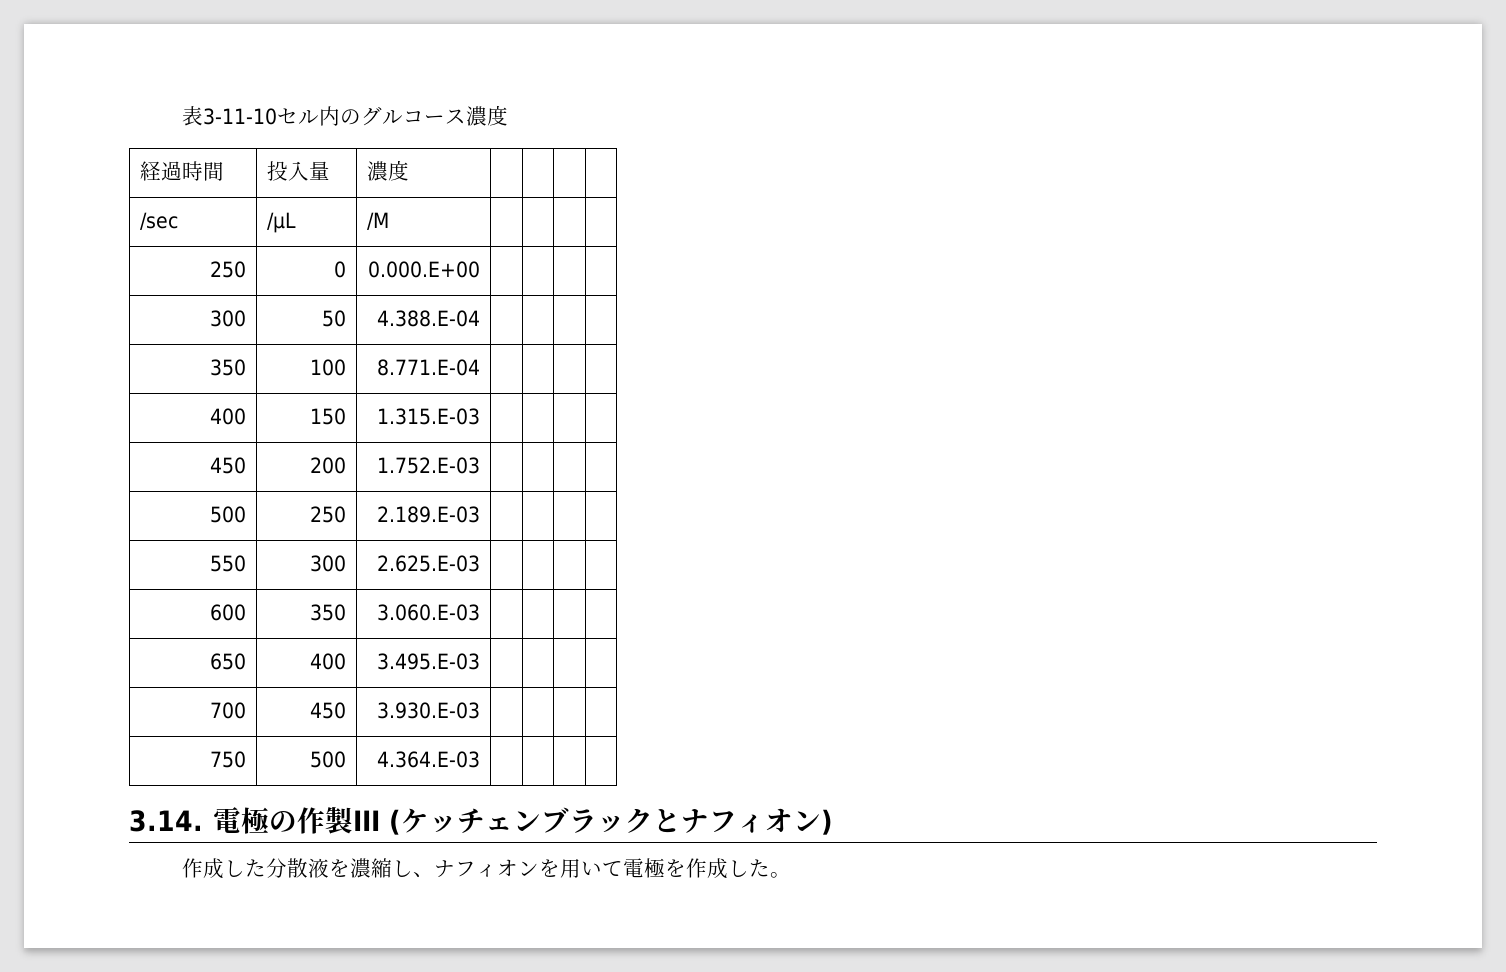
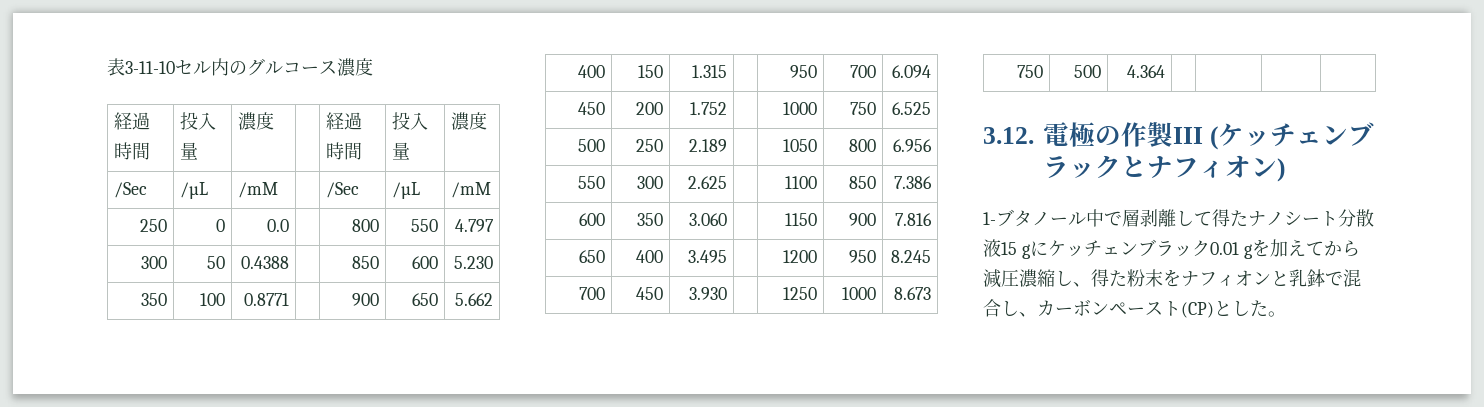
- 経過時間 | 投入量 | 濃度 | | | |
- /sec | /µL | /M | | | |
- 250 | 0 | 0.000.E+00 | | | |
- 300 | 50 | 4.388.E-04 | | | |
- 350 | 100 | 8.771.E-04 | | | |
- 400 | 150 | 1.315.E-03 | | | |
- 450 | 200 | 1.752.E-03 | | | |
- 500 | 250 | 2.189.E-03 | | | |
- 550 | 300 | 2.625.E-03 | | | |
- 600 | 350 | 3.060.E-03 | | | |
- 650 | 400 | 3.495.E-03 | | | |
- 700 | 450 | 3.930.E-03 | | | |
+ 経過時間 | 投入量 | 濃度 | | 経過時間 | 投入量 | 濃度
+ /Sec | /µL | /mM | | /Sec | /µL | /mM
+ 250 | 0 | 0.0 | | 800 | 550 | 4.797
+ 300 | 50 | 0.4388 | | 850 | 600 | 5.230
+ 350 | 100 | 0.8771 | | 900 | 650 | 5.662
+ 400 | 150 | 1.315 | | 950 | 700 | 6.094
+ 450 | 200 | 1.752 | | 1000 | 750 | 6.525
+ 500 | 250 | 2.189 | | 1050 | 800 | 6.956
+ 550 | 300 | 2.625 | | 1100 | 850 | 7.386
+ 600 | 350 | 3.060 | | 1150 | 900 | 7.816
+ 650 | 400 | 3.495 | | 1200 | 950 | 8.245
+ 700 | 450 | 3.930 | | 1250 | 1000 | 8.673
- 750 | 500 | 4.364.E-03 | | | |
- 3.14.電極の作製III (ケッチェンブラックとナフィオン)
+ 750 | 500 | 4.364 | | | |
+ 3.12.電極の作製III (ケッチェンブラックとナフィオン)
- 作成した分散液を濃縮し、ナフィオンを用いて電極を作成した。
+ 1-ブタノール中で層剥離して得たナノシート分散液15 gにケッチェンブラック0.01 gを加えてから減圧濃縮し、得た粉末をナフィオンと乳鉢で混合し、カーボンペースト(CP)とした。

